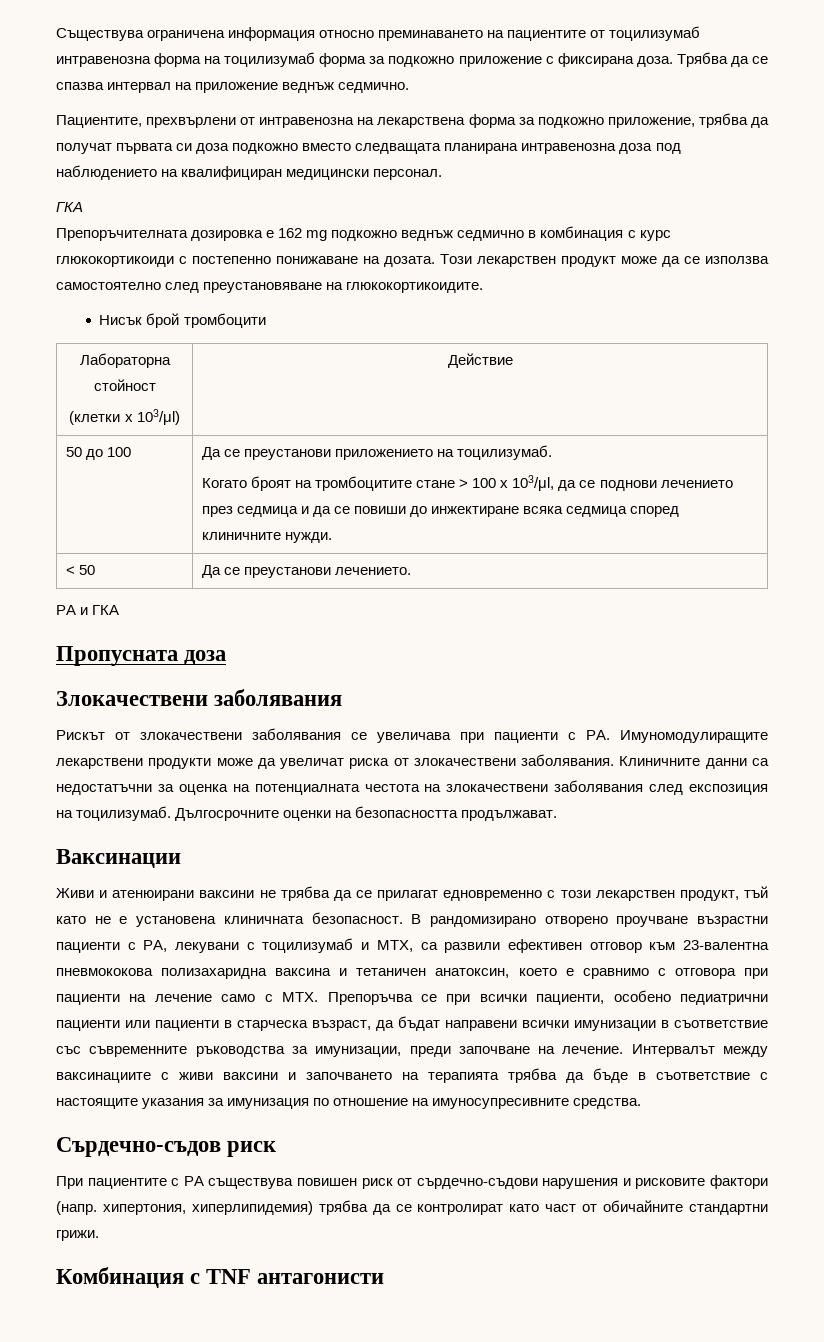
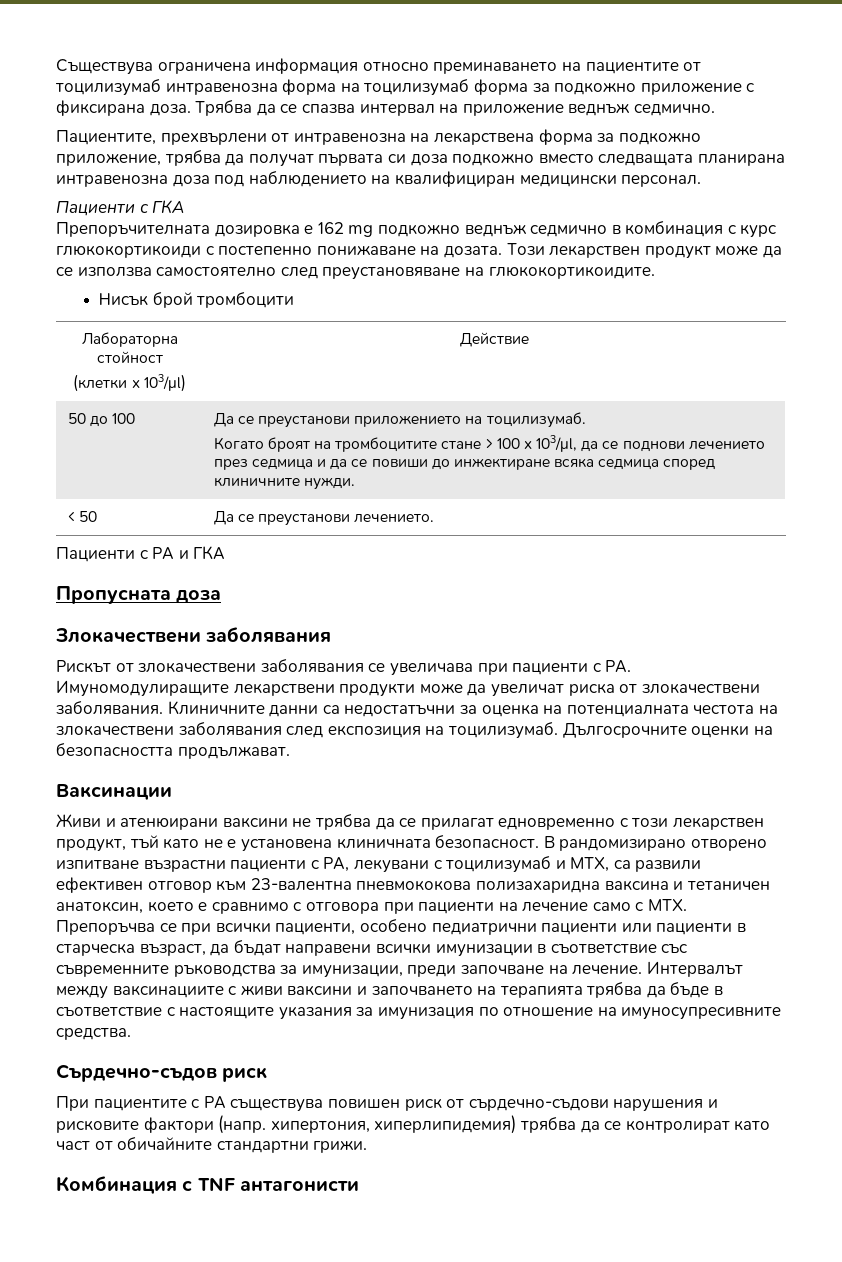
  Пациентите, прехвърлени от интравенозна на лекарствена форма за подкожно приложение, трябва да получат първата си доза подкожно вместо следващата планирана интравенозна доза под наблюдението на квалифициран медицински персонал.
- ГКА
+ Пациенти с ГКА
- РА и ГКА
+ Пациенти с РА и ГКА
- В рандомизирано отворено проучване възрастни пациeнти с РА, лекувани с тоцилизумаб и MTX, са развили ефективен отговор към 23-валентна пневмококова полизахаридна ваксина и тетаничен анатоксин, което е сравнимо с отговора при пациенти на лечение само с МТХ. Препоръчва се при всички пациенти, особено педиатрични пациенти или пациенти в старческа възраст, да бъдат направени всички имунизации в съответствие със съвременните ръководства за имунизации, преди започване на лечение.
+ В рандомизирано отворено изпитване възрастни пациeнти с РА, лекувани с тоцилизумаб и MTX, са развили ефективен отговор към 23-валентна пневмококова полизахаридна ваксина и тетаничен анатоксин, което е сравнимо с отговора при пациенти на лечение само с МТХ. Препоръчва се при всички пациенти, особено педиатрични пациенти или пациенти в старческа възраст, да бъдат направени всички имунизации в съответствие със съвременните ръководства за имунизации, преди започване на лечение.

